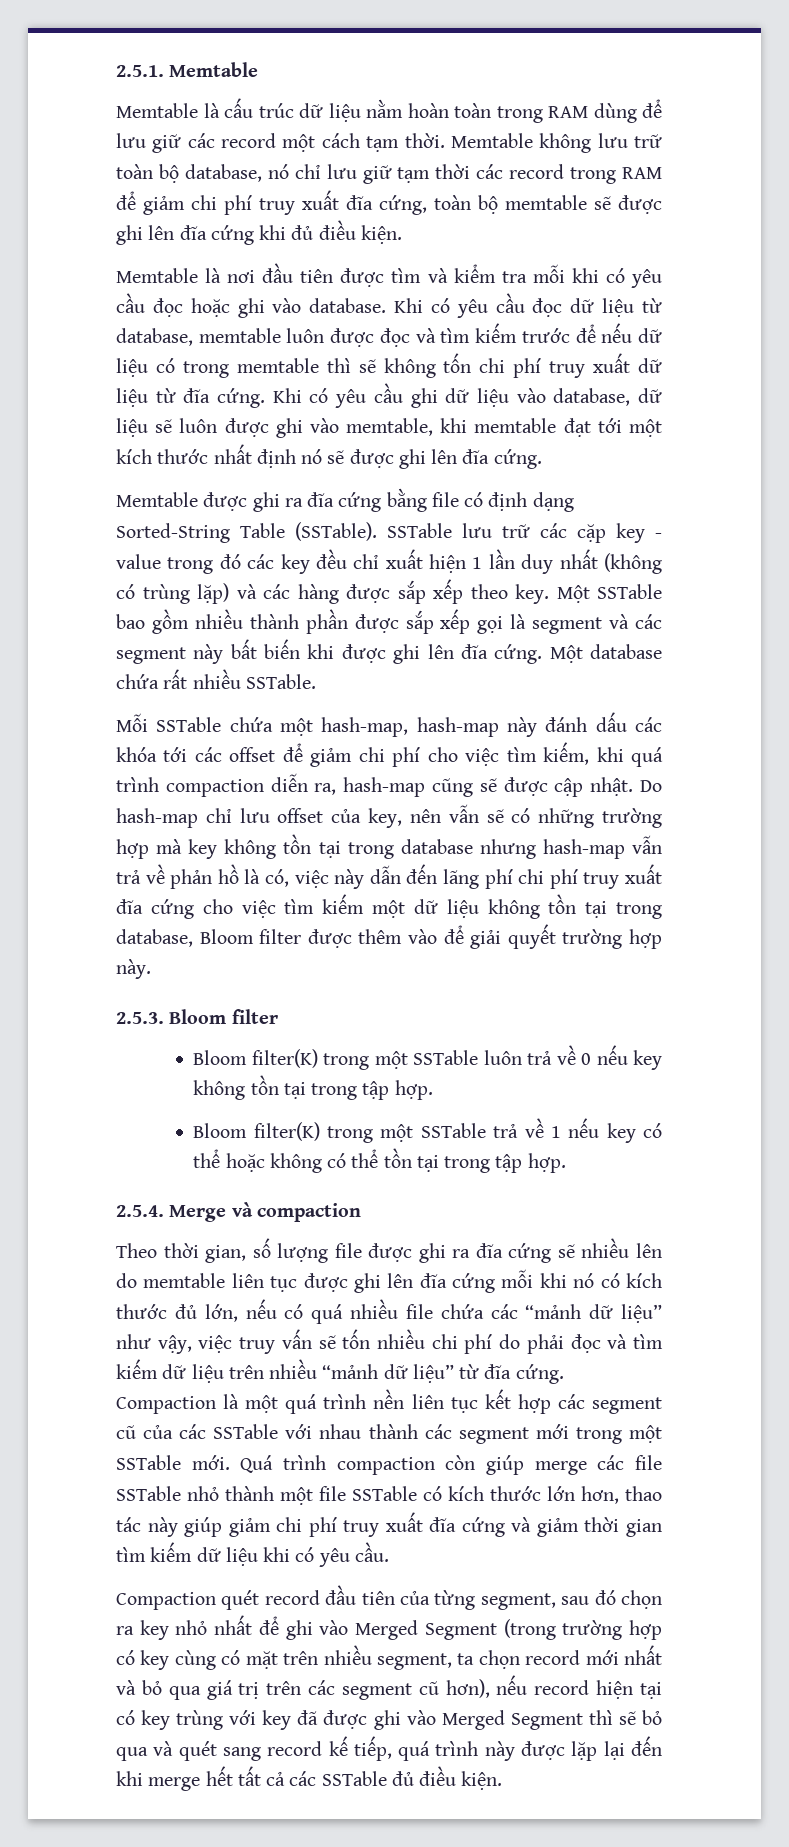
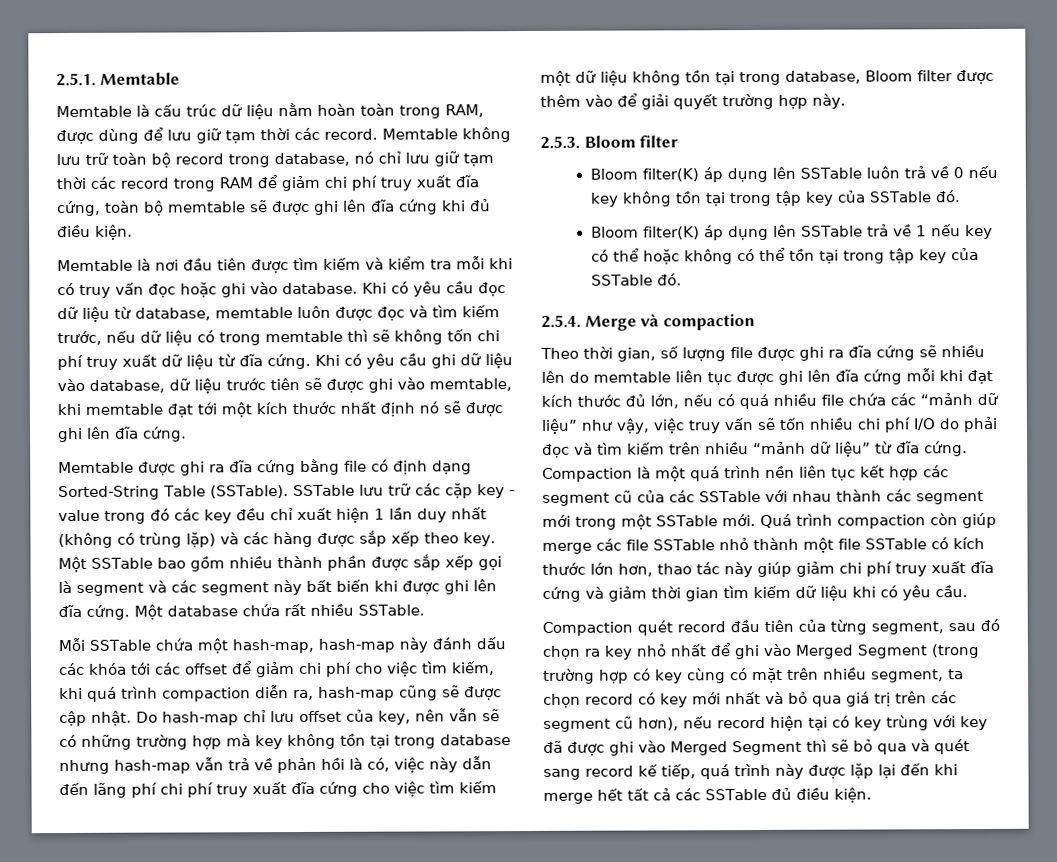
- Memtable là cấu trúc dữ liệu nằm hoàn toàn trong RAM dùng để lưu giữ các record một cách tạm thời.
+ Memtable là cấu trúc dữ liệu nằm hoàn toàn trong RAM, được dùng để lưu giữ tạm thời các record.
- Memtable không lưu trữ toàn bộ database, nó chỉ lưu giữ tạm thời các record trong RAM để giảm chi phí truy xuất đĩa cứng, toàn bộ memtable sẽ được ghi lên đĩa cứng khi đủ điều kiện.
+ Memtable không lưu trữ toàn bộ record trong database, nó chỉ lưu giữ tạm thời các record trong RAM để giảm chi phí truy xuất đĩa cứng, toàn bộ memtable sẽ được ghi lên đĩa cứng khi đủ điều kiện.
- Memtable là nơi đầu tiên được tìm và kiểm tra mỗi khi có yêu cầu đọc hoặc ghi vào database.
+ Memtable là nơi đầu tiên được tìm kiếm và kiểm tra mỗi khi có truy vấn đọc hoặc ghi vào database.
- Khi có yêu cầu đọc dữ liệu từ database, memtable luôn được đọc và tìm kiếm trước để nếu dữ liệu có trong memtable thì sẽ không tốn chi phí truy xuất dữ liệu từ đĩa cứng.
+ Khi có yêu cầu đọc dữ liệu từ database, memtable luôn được đọc và tìm kiếm trước, nếu dữ liệu có trong memtable thì sẽ không tốn chi phí truy xuất dữ liệu từ đĩa cứng.
- Khi có yêu cầu ghi dữ liệu vào database, dữ liệu sẽ luôn được ghi vào memtable, khi memtable đạt tới một kích thước nhất định nó sẽ được ghi lên đĩa cứng.
+ Khi có yêu cầu ghi dữ liệu vào database, dữ liệu trước tiên sẽ được ghi vào memtable, khi memtable đạt tới một kích thước nhất định nó sẽ được ghi lên đĩa cứng.
- Do hash-map chỉ lưu offset của key, nên vẫn sẽ có những trường hợp mà key không tồn tại trong database nhưng hash-map vẫn trả về phản hồ là có, việc này dẫn đến lãng phí chi phí truy xuất đĩa cứng cho việc tìm kiếm một dữ liệu không tồn tại trong database, Bloom filter được thêm vào để giải quyết trường hợp này.
+ Do hash-map chỉ lưu offset của key, nên vẫn sẽ có những trường hợp mà key không tồn tại trong database nhưng hash-map vẫn trả về phản hồi là có, việc này dẫn đến lãng phí chi phí truy xuất đĩa cứng cho việc tìm kiếm một dữ liệu không tồn tại trong database, Bloom filter được thêm vào để giải quyết trường hợp này.
- Bloom filter(K) trong một SSTable luôn trả về 0 nếu key không tồn tại trong tập hợp.
- Bloom filter(K) trong một SSTable trả về 1 nếu key có thể hoặc không có thể tồn tại trong tập hợp.
+ Bloom filter(K) áp dụng lên SSTable luôn trả về 0 nếu key không tồn tại trong tập key của SSTable đó.
+ Bloom filter(K) áp dụng lên SSTable trả về 1 nếu key có thể hoặc không có thể tồn tại trong tập key của SSTable đó.
- Theo thời gian, số lượng file được ghi ra đĩa cứng sẽ nhiều lên do memtable liên tục được ghi lên đĩa cứng mỗi khi nó có kích thước đủ lớn, nếu có quá nhiều file chứa các “mảnh dữ liệu” như vậy, việc truy vấn sẽ tốn nhiều chi phí do phải đọc và tìm kiếm dữ liệu trên nhiều “mảnh dữ liệu” từ đĩa cứng.
+ Theo thời gian, số lượng file được ghi ra đĩa cứng sẽ nhiều lên do memtable liên tục được ghi lên đĩa cứng mỗi khi đạt kích thước đủ lớn, nếu có quá nhiều file chứa các “mảnh dữ liệu” như vậy, việc truy vấn sẽ tốn nhiều chi phí I/O do phải đọc và tìm kiếm trên nhiều “mảnh dữ liệu” từ đĩa cứng.
- Compaction quét record đầu tiên của từng segment, sau đó chọn ra key nhỏ nhất để ghi vào Merged Segment (trong trường hợp có key cùng có mặt trên nhiều segment, ta chọn record mới nhất và bỏ qua giá trị trên các segment cũ hơn), nếu record hiện tại có key trùng với key đã được ghi vào Merged Segment thì sẽ bỏ qua và quét sang record kế tiếp, quá trình này được lặp lại đến khi merge hết tất cả các SSTable đủ điều kiện.
+ Compaction quét record đầu tiên của từng segment, sau đó chọn ra key nhỏ nhất để ghi vào Merged Segment (trong trường hợp có key cùng có mặt trên nhiều segment, ta chọn record có key mới nhất và bỏ qua giá trị trên các segment cũ hơn), nếu record hiện tại có key trùng với key đã được ghi vào Merged Segment thì sẽ bỏ qua và quét sang record kế tiếp, quá trình này được lặp lại đến khi merge hết tất cả các SSTable đủ điều kiện.

